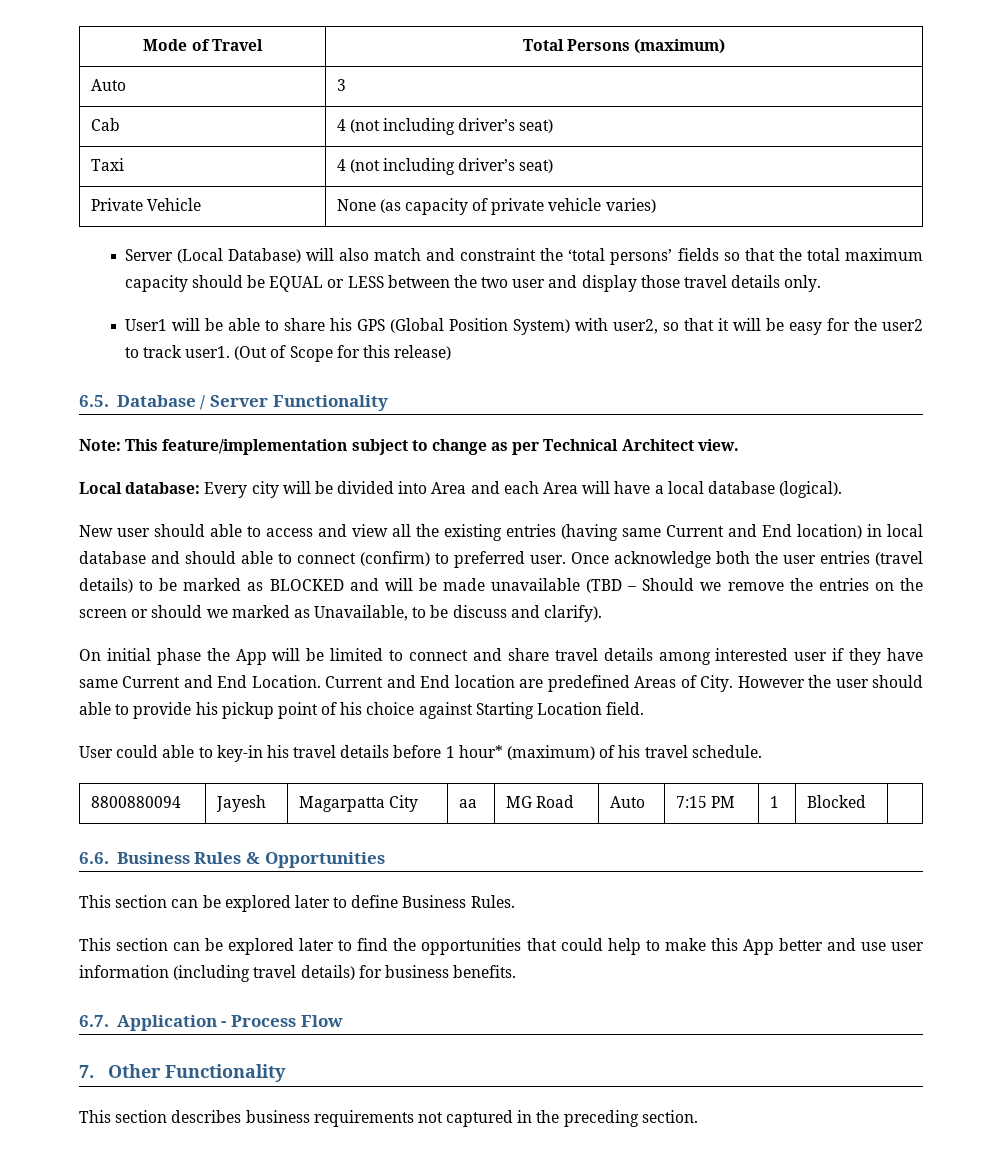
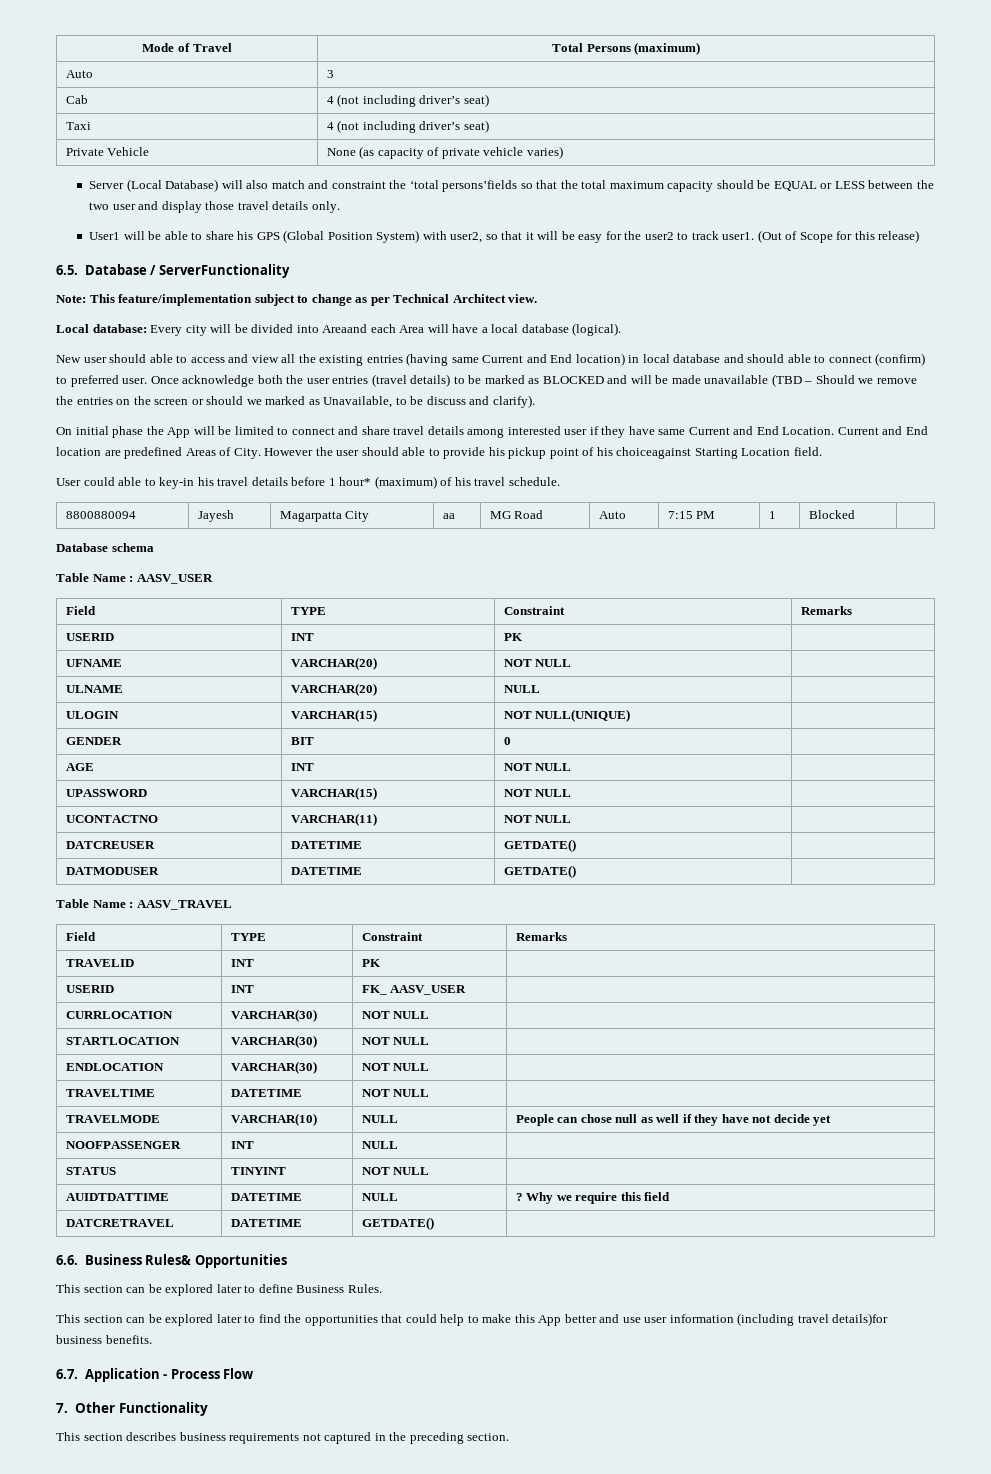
- Server (Local Database) will also match and constraint the ‘total persons’ fields so that the total maximum capacity should be EQUAL or LESS between the two user and display those travel details only.
+ Server (Local Database) will also match and constraint the ‘total persons’fields so that the total maximum capacity should be EQUAL or LESS between the two user and display those travel details only.
- 6.5. Database / Server Functionality
+ 6.5. Database / ServerFunctionality
- Local database: Every city will be divided into Area and each Area will have a local database (logical).
+ Local database: Every city will be divided into Areaand each Area will have a local database (logical).
- However the user should able to provide his pickup point of his choice against Starting Location field.
+ However the user should able to provide his pickup point of his choiceagainst Starting Location field.
+ Database schema
+ Table Name : AASV_USER
+ Field | TYPE | Constraint | Remarks
+ USERID | INT | PK |
+ UFNAME | VARCHAR(20) | NOT NULL |
+ ULNAME | VARCHAR(20) | NULL |
+ ULOGIN | VARCHAR(15) | NOT NULL(UNIQUE) |
+ GENDER | BIT | 0 |
+ AGE | INT | NOT NULL |
+ UPASSWORD | VARCHAR(15) | NOT NULL |
+ UCONTACTNO | VARCHAR(11) | NOT NULL |
+ DATCREUSER | DATETIME | GETDATE() |
+ DATMODUSER | DATETIME | GETDATE() |
+ Table Name : AASV_TRAVEL
+ Field | TYPE | Constraint | Remarks
+ TRAVELID | INT | PK |
+ USERID | INT | FK_ AASV_USER |
+ CURRLOCATION | VARCHAR(30) | NOT NULL |
+ STARTLOCATION | VARCHAR(30) | NOT NULL |
+ ENDLOCATION | VARCHAR(30) | NOT NULL |
+ TRAVELTIME | DATETIME | NOT NULL |
+ TRAVELMODE | VARCHAR(10) | NULL | People can chose null as well if they have not decide yet
+ NOOFPASSENGER | INT | NULL |
+ STATUS | TINYINT | NOT NULL |
+ AUIDTDATTIME | DATETIME | NULL | ? Why we require this field
+ DATCRETRAVEL | DATETIME | GETDATE() |
- 6.6. Business Rules & Opportunities
+ 6.6. Business Rules& Opportunities
- This section can be explored later to find the opportunities that could help to make this App better and use user information (including travel details) for business benefits.
+ This section can be explored later to find the opportunities that could help to make this App better and use user information (including travel details)for business benefits.

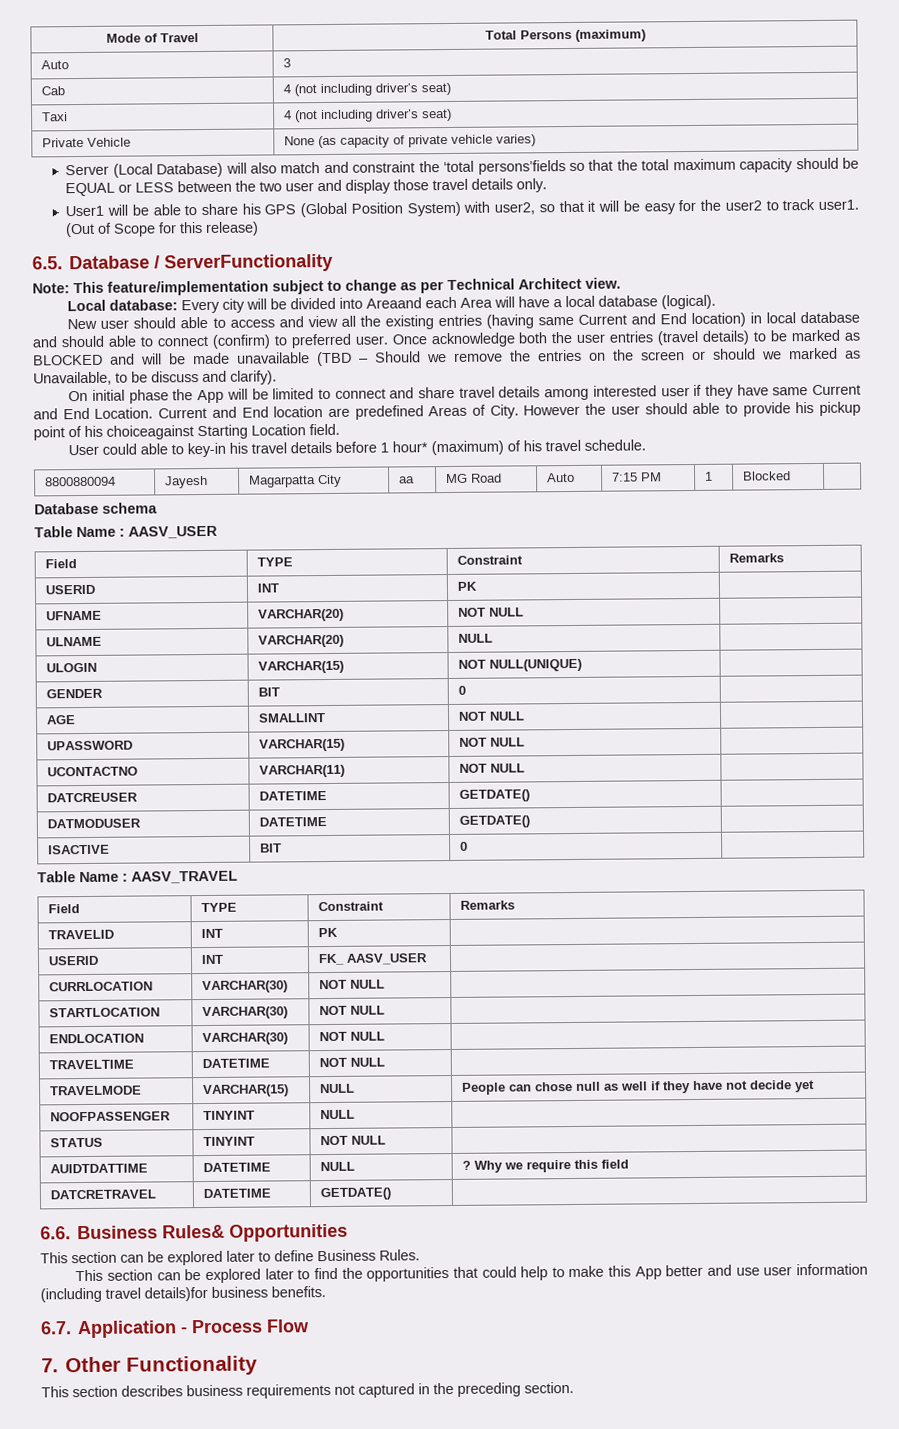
- AGE | INT | NOT NULL |
+ AGE | SMALLINT | NOT NULL |
+ ISACTIVE | BIT | 0 |
- TRAVELMODE | VARCHAR(10) | NULL | People can chose null as well if they have not decide yet
+ TRAVELMODE | VARCHAR(15) | NULL | People can chose null as well if they have not decide yet
- NOOFPASSENGER | INT | NULL |
+ NOOFPASSENGER | TINYINT | NULL |

